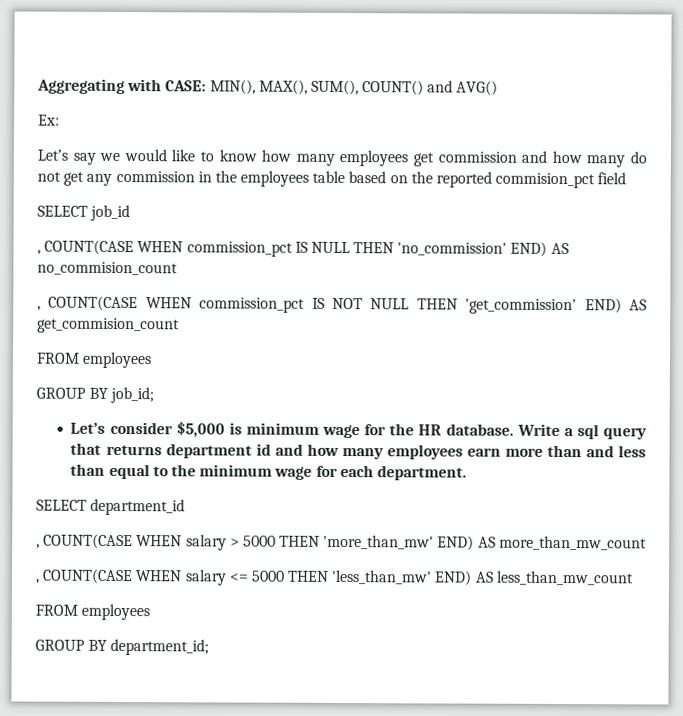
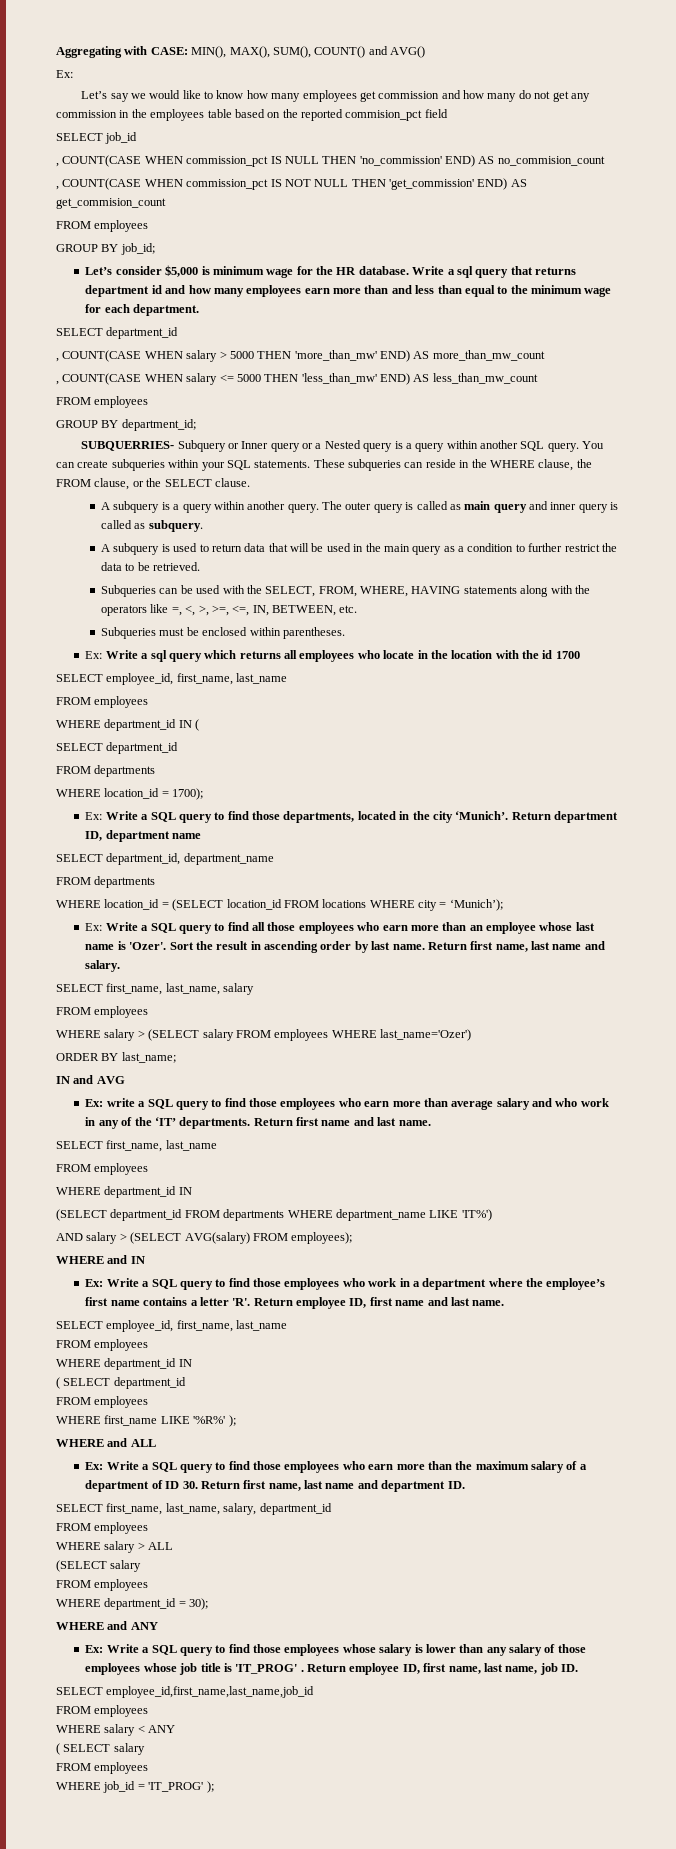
+ SUBQUERRIES- Subquery or Inner query or a Nested query is a query within another SQL query. You can create subqueries within your SQL statements. These subqueries can reside in the WHERE clause, the FROM clause, or the SELECT clause.
+ A subquery is a query within another query. The outer query is called as main query and inner query is called as subquery.
+ A subquery is used to return data that will be used in the main query as a condition to further restrict the data to be retrieved.
+ Subqueries can be used with the SELECT, FROM, WHERE, HAVING statements along with the operators like =, <, >, >=, <=, IN, BETWEEN, etc.
+ Subqueries must be enclosed within parentheses.
+ Ex: Write a sql query which returns all employees who locate in the location with the id 1700
+ SELECT employee_id, first_name, last_name
+ FROM employees
+ WHERE department_id IN (
+ SELECT department_id
+ FROM departments
+ WHERE location_id = 1700);
+ Ex: Write a SQL query to find those departments, located in the city ‘Munich’. Return department ID, department name
+ SELECT department_id, department_name
+ FROM departments
+ WHERE location_id = (SELECT location_id FROM locations WHERE city = ‘Munich’);
+ Ex: Write a SQL query to find all those employees who earn more than an employee whose last name is 'Ozer'. Sort the result in ascending order by last name. Return first name, last name and salary.
+ SELECT first_name, last_name, salary
+ FROM employees
+ WHERE salary > (SELECT salary FROM employees WHERE last_name='Ozer')
+ ORDER BY last_name;
+ IN and AVG
+ Ex: write a SQL query to find those employees who earn more than average salary and who work in any of the ‘IT’ departments. Return first name and last name.
+ SELECT first_name, last_name
+ FROM employees
+ WHERE department_id IN
+ (SELECT department_id FROM departments WHERE department_name LIKE 'IT%')
+ AND salary > (SELECT AVG(salary) FROM employees);
+ WHERE and IN
+ Ex: Write a SQL query to find those employees who work in a department where the employee’s first name contains a letter 'R'. Return employee ID, first name and last name.
+ SELECT employee_id, first_name, last_name
+ FROM employees
+ WHERE department_id IN
+ ( SELECT department_id
+ FROM employees
+ WHERE first_name LIKE '%R%' );
+ WHERE and ALL
+ Ex: Write a SQL query to find those employees who earn more than the maximum salary of a department of ID 30. Return first name, last name and department ID.
+ SELECT first_name, last_name, salary, department_id
+ FROM employees
+ WHERE salary > ALL
+ (SELECT salary
+ FROM employees
+ WHERE department_id = 30);
+ WHERE and ANY
+ Ex: Write a SQL query to find those employees whose salary is lower than any salary of those employees whose job title is 'IT_PROG' . Return employee ID, first name, last name, job ID.
+ SELECT employee_id,first_name,last_name,job_id
+ FROM employees
+ WHERE salary < ANY
+ ( SELECT salary
+ FROM employees
+ WHERE job_id = 'IT_PROG' );

